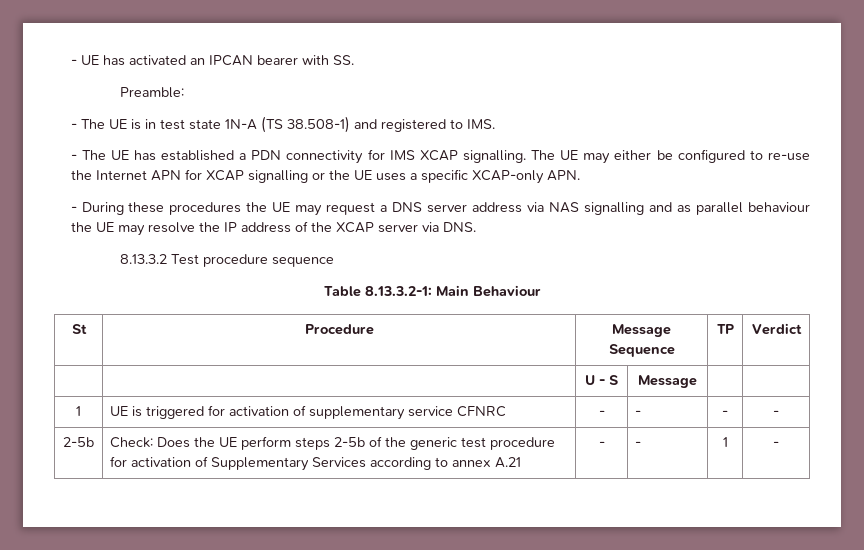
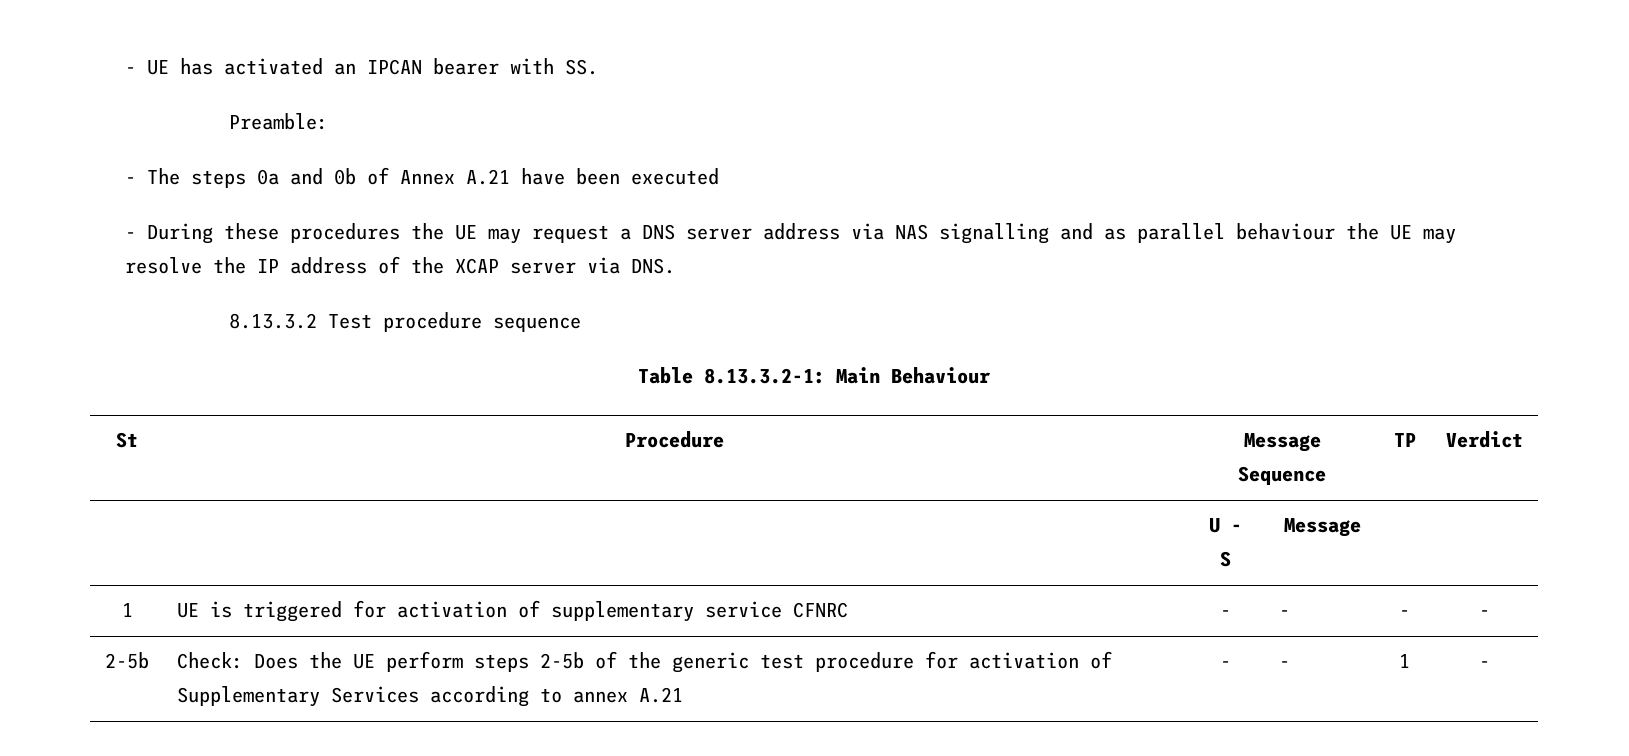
- - The UE is in test state 1N-A (TS 38.508-1) and registered to IMS.
- - The UE has established a PDN connectivity for IMS XCAP signalling. The UE may either be configured to re-use the Internet APN for XCAP signalling or the UE uses a specific XCAP-only APN.
+ - The steps 0a and 0b of Annex A.21 have been executed

